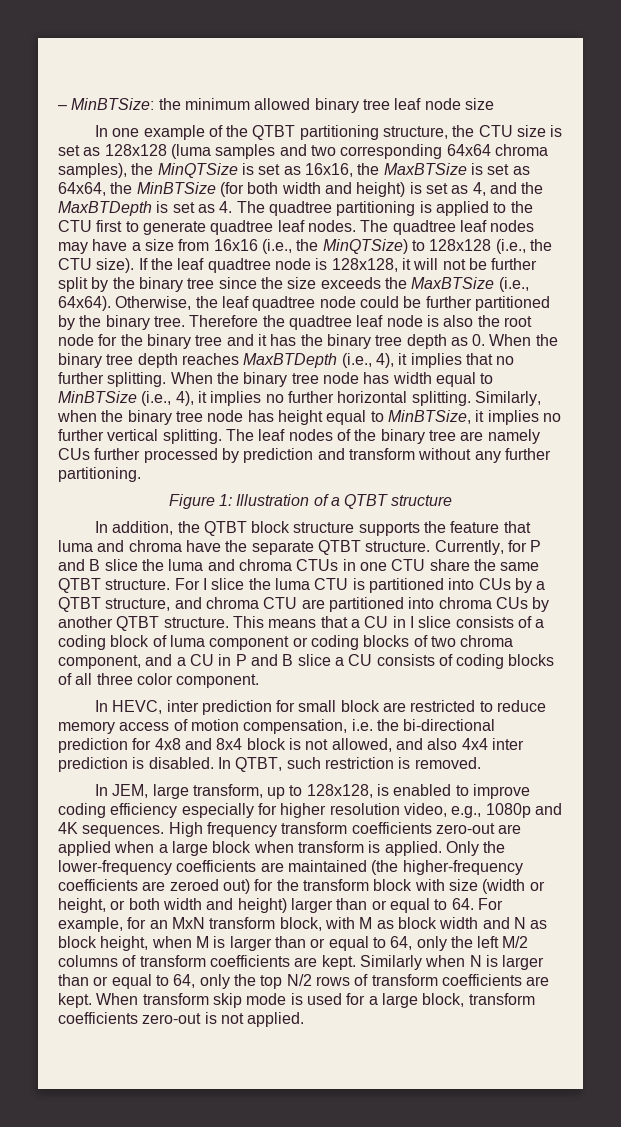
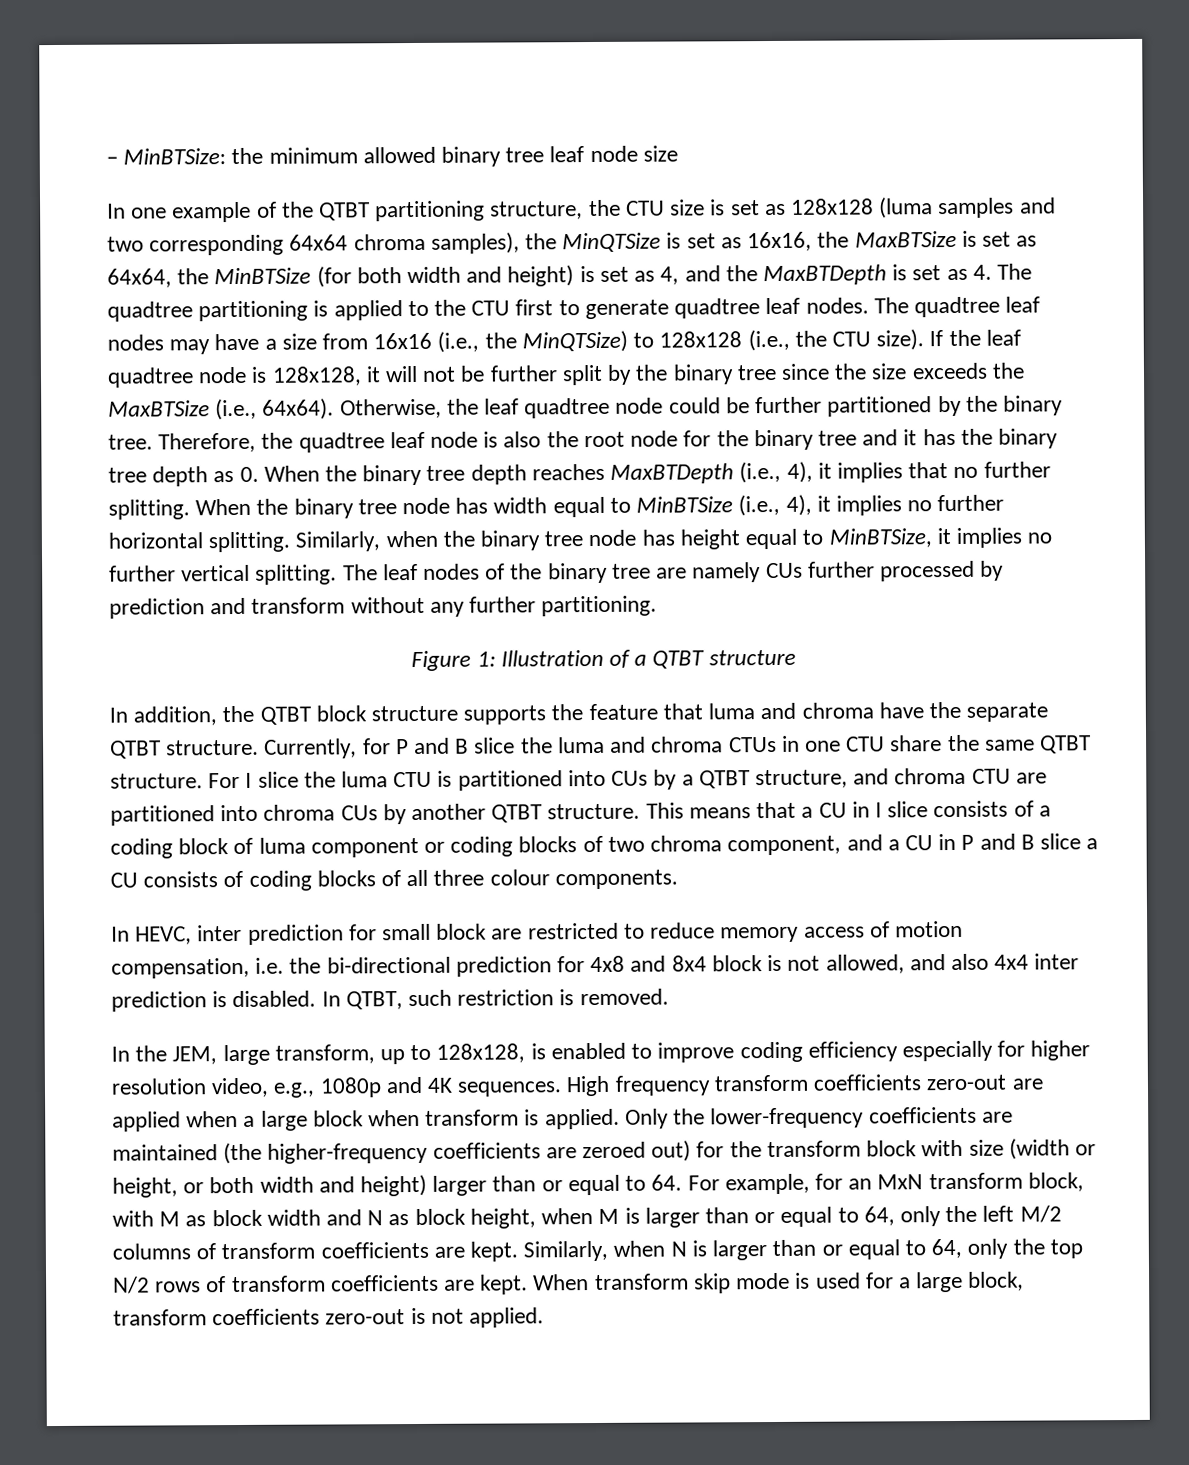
- Therefore the quadtree leaf node is also the root node for the binary tree and it has the binary tree depth as 0. When the binary tree depth reaches MaxBTDepth (i.e., 4), it implies that no further splitting.
+ Therefore, the quadtree leaf node is also the root node for the binary tree and it has the binary tree depth as 0. When the binary tree depth reaches MaxBTDepth (i.e., 4), it implies that no further splitting.
- This means that a CU in I slice consists of a coding block of luma component or coding blocks of two chroma component, and a CU in P and B slice a CU consists of coding blocks of all three color component.
+ This means that a CU in I slice consists of a coding block of luma component or coding blocks of two chroma component, and a CU in P and B slice a CU consists of coding blocks of all three colour components.
- In JEM, large transform, up to 128x128, is enabled to improve coding efficiency especially for higher resolution video, e.g., 1080p and 4K sequences.
+ In the JEM, large transform, up to 128x128, is enabled to improve coding efficiency especially for higher resolution video, e.g., 1080p and 4K sequences.
- Similarly when N is larger than or equal to 64, only the top N/2 rows of transform coefficients are kept.
+ Similarly, when N is larger than or equal to 64, only the top N/2 rows of transform coefficients are kept.

